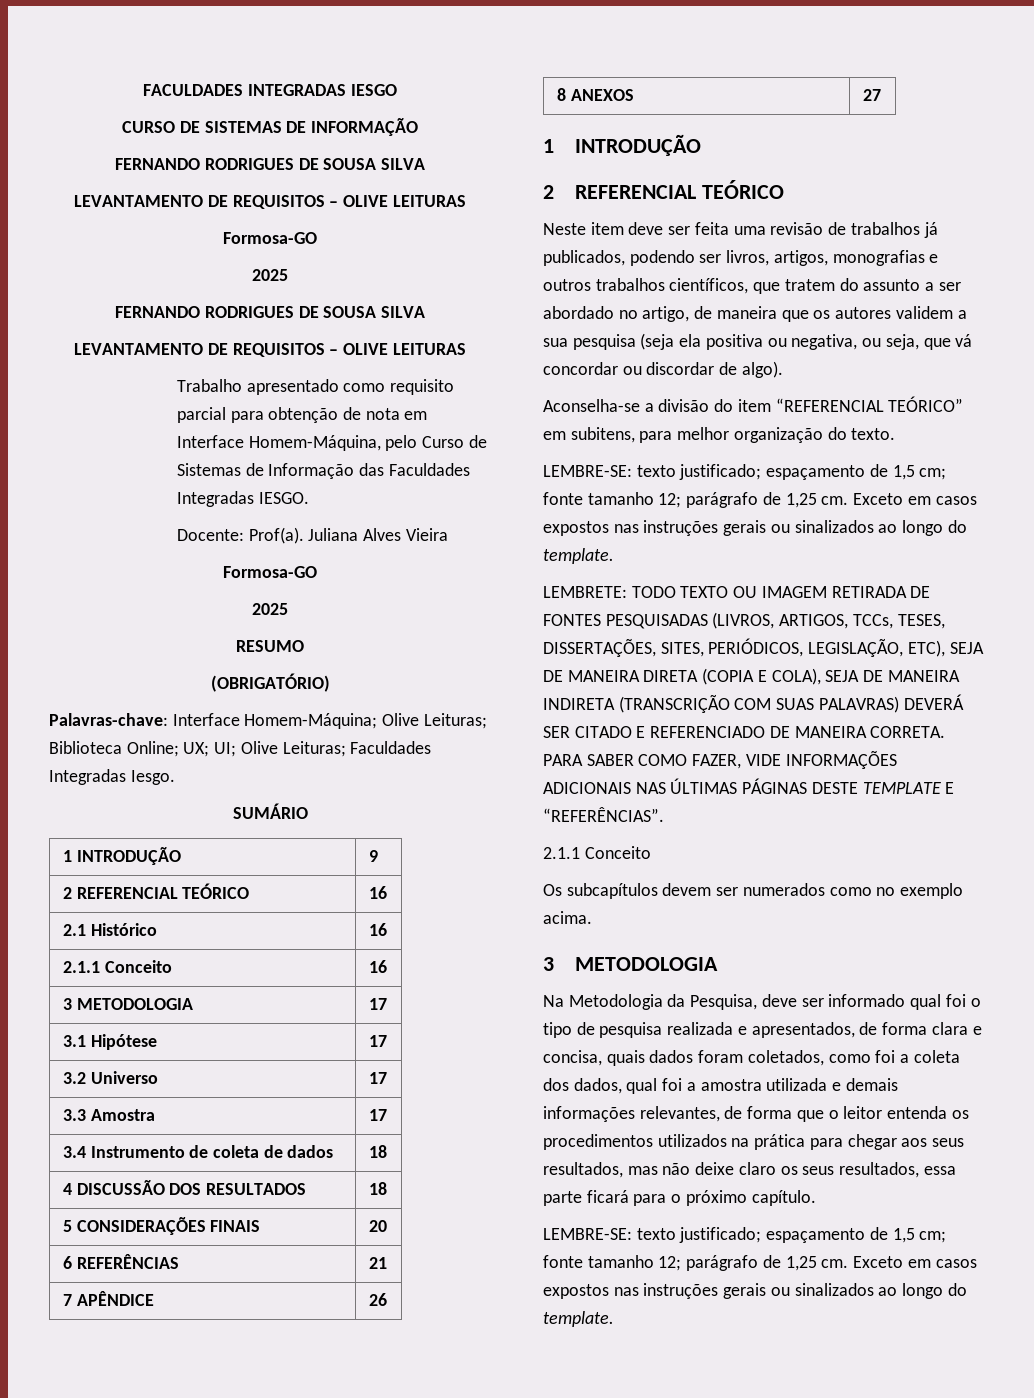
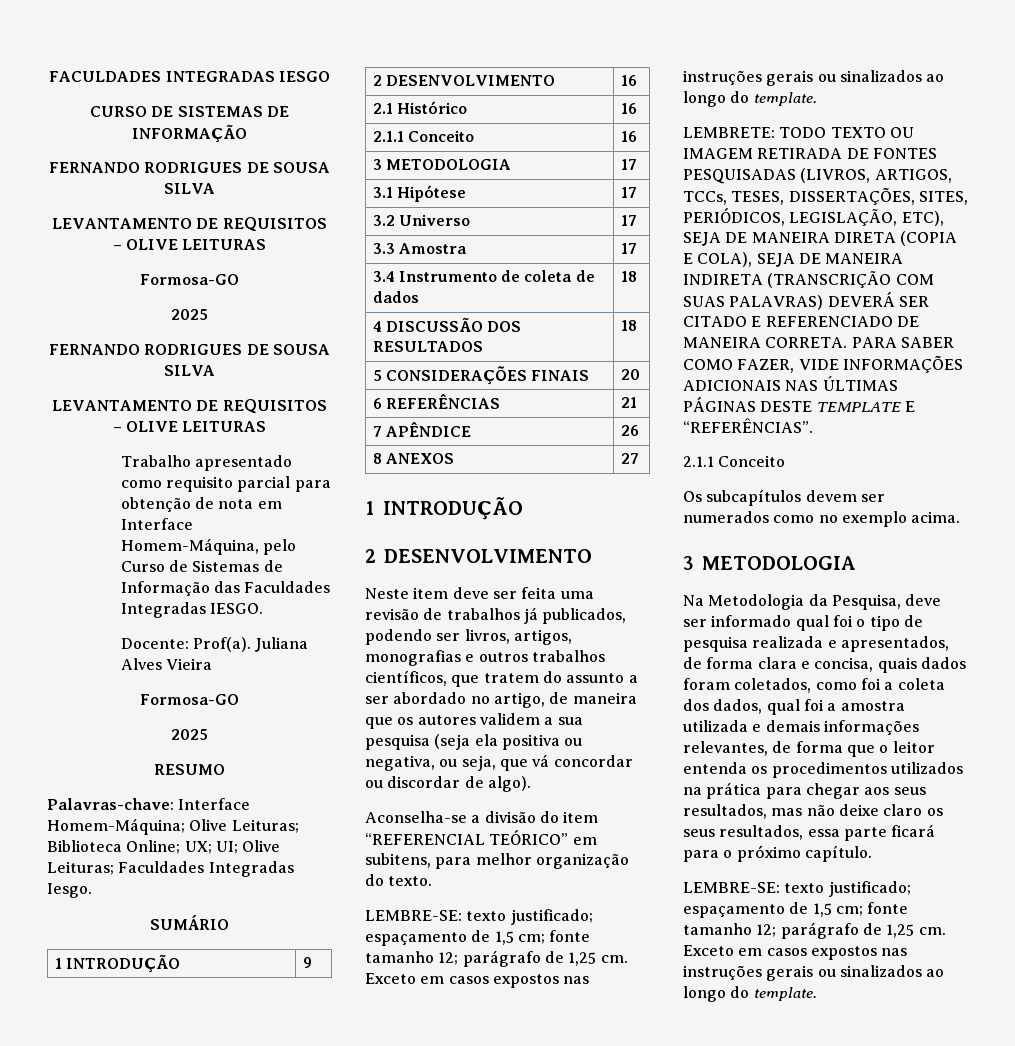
- (OBRIGATÓRIO)
- 2 REFERENCIAL TEÓRICO | 16
+ 2 DESENVOLVIMENTO | 16
  8 ANEXOS | 27
  1 INTRODUÇÃO
- 2 REFERENCIAL TEÓRICO
+ 2 DESENVOLVIMENTO

